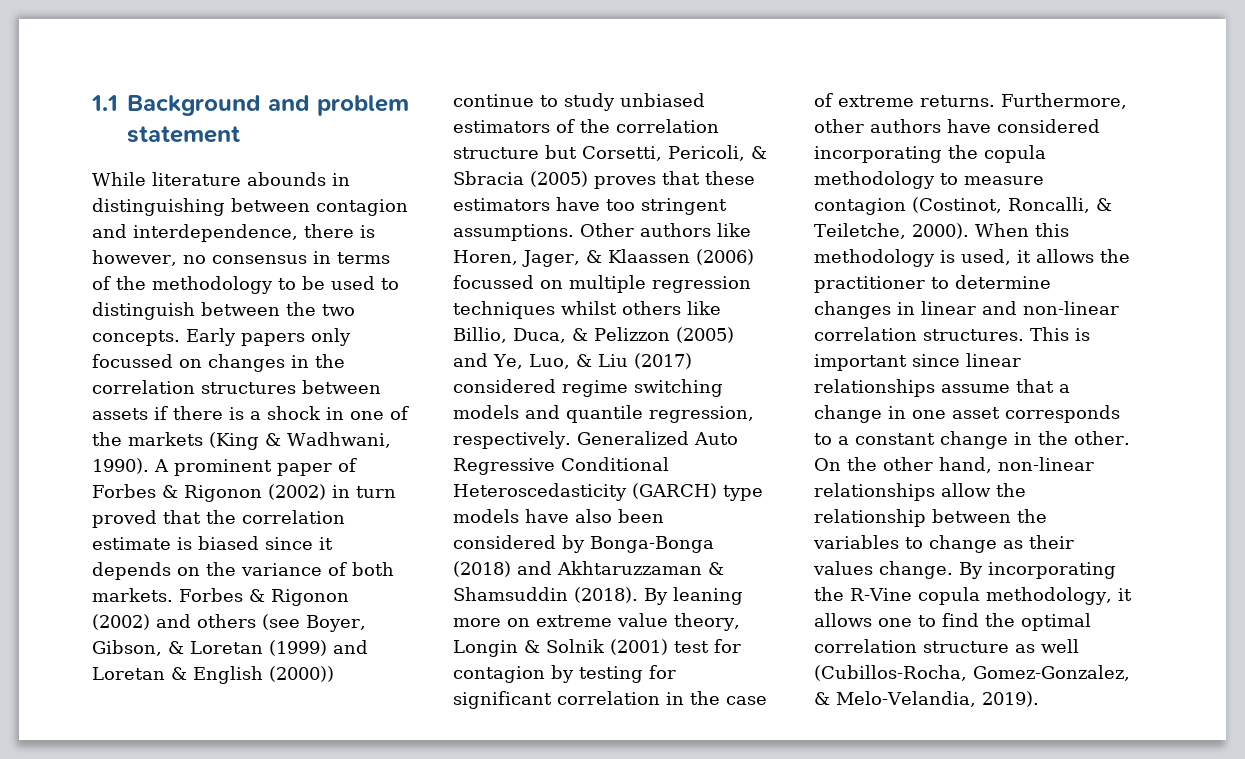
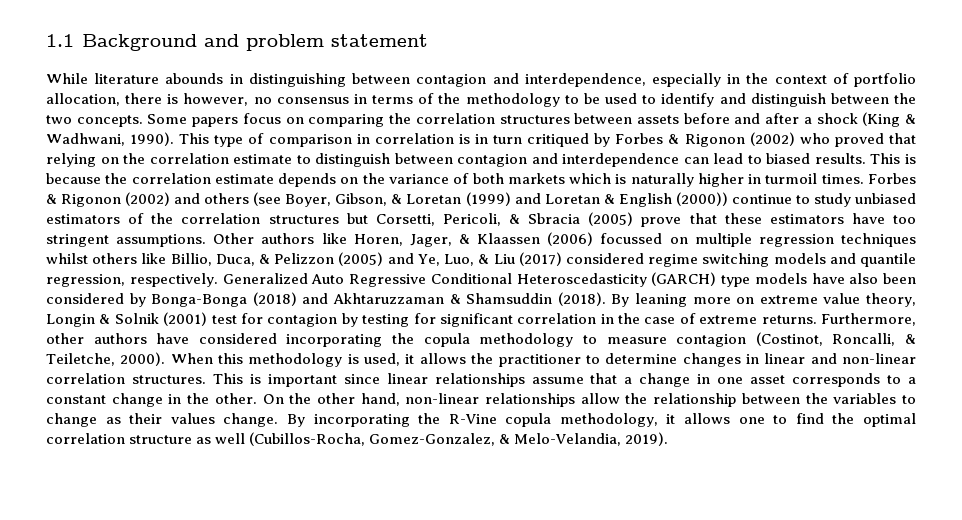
- While literature abounds in distinguishing between contagion and interdependence, there is however, no consensus in terms of the methodology to be used to distinguish between the two concepts.
+ While literature abounds in distinguishing between contagion and interdependence, especially in the context of portfolio allocation, there is however, no consensus in terms of the methodology to be used to identify and distinguish between the two concepts.
- Early papers only focussed on changes in the correlation structures between assets if there is a shock in one of the markets (King & Wadhwani, 1990). A prominent paper of Forbes & Rigonon (2002) in turn proved that the correlation estimate is biased since it depends on the variance of both markets.
+ Some papers focus on comparing the correlation structures between assets before and after a shock (King & Wadhwani, 1990). This type of comparison in correlation is in turn critiqued by Forbes & Rigonon (2002) who proved that relying on the correlation estimate to distinguish between contagion and interdependence can lead to biased results. This is because the correlation estimate depends on the variance of both markets which is naturally higher in turmoil times.
- Forbes & Rigonon (2002) and others (see Boyer, Gibson, & Loretan (1999) and Loretan & English (2000)) continue to study unbiased estimators of the correlation structure but Corsetti, Pericoli, & Sbracia (2005) proves that these estimators have too stringent assumptions.
+ Forbes & Rigonon (2002) and others (see Boyer, Gibson, & Loretan (1999) and Loretan & English (2000)) continue to study unbiased estimators of the correlation structures but Corsetti, Pericoli, & Sbracia (2005) prove that these estimators have too stringent assumptions.

